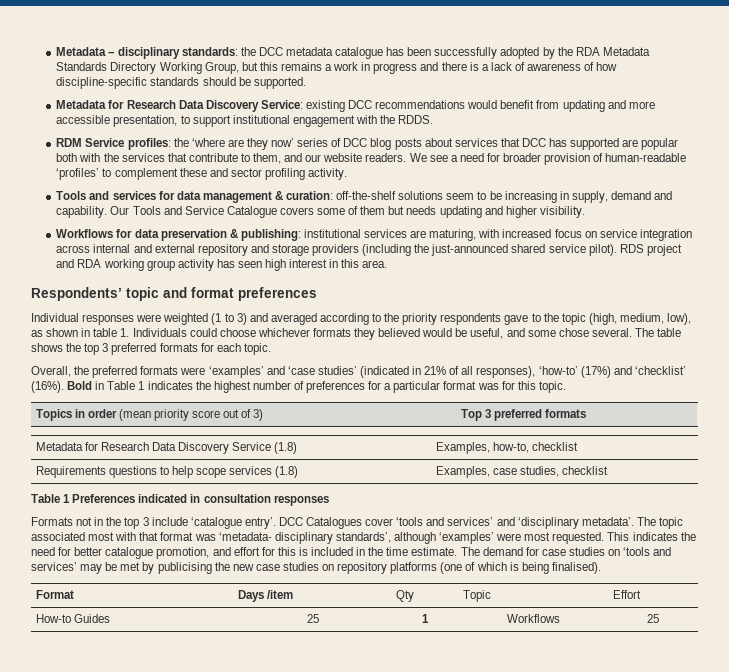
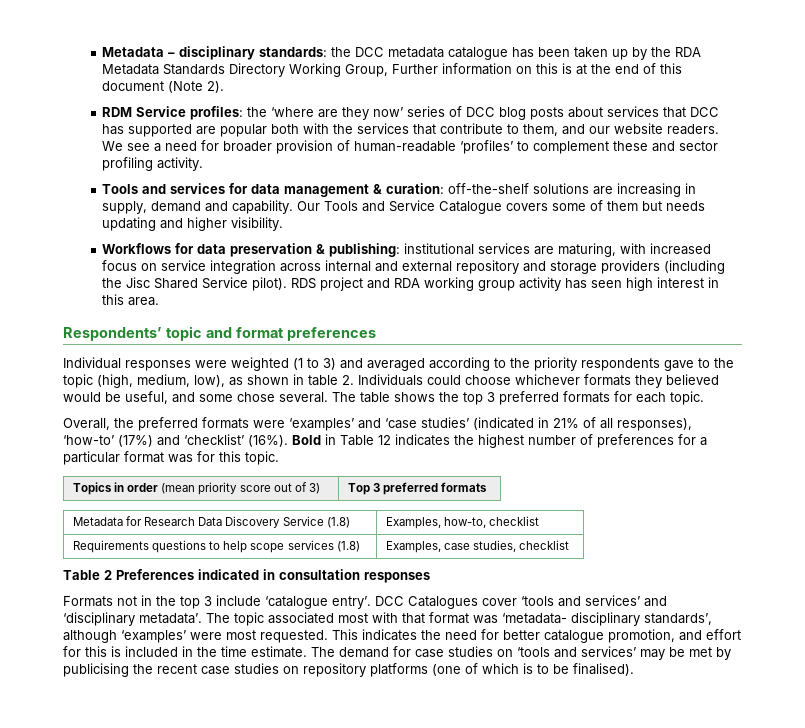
- Metadata – disciplinary standards: the DCC metadata catalogue has been successfully adopted by the RDA Metadata Standards Directory Working Group, but this remains a work in progress and there is a lack of awareness of how discipline-specific standards should be supported.
- Metadata for Research Data Discovery Service: existing DCC recommendations would benefit from updating and more accessible presentation, to support institutional engagement with the RDDS.
+ Metadata – disciplinary standards: the DCC metadata catalogue has been taken up by the RDA Metadata Standards Directory Working Group, Further information on this is at the end of this document (Note 2).
- Tools and services for data management & curation: off-the-shelf solutions seem to be increasing in supply, demand and capability.
+ Tools and services for data management & curation: off-the-shelf solutions are increasing in supply, demand and capability.
- Workflows for data preservation & publishing: institutional services are maturing, with increased focus on service integration across internal and external repository and storage providers (including the just-announced shared service pilot).
+ Workflows for data preservation & publishing: institutional services are maturing, with increased focus on service integration across internal and external repository and storage providers (including the Jisc Shared Service pilot).
- Individual responses were weighted (1 to 3) and averaged according to the priority respondents gave to the topic (high, medium, low), as shown in table 1. Individuals could choose whichever formats they believed would be useful, and some chose several.
+ Individual responses were weighted (1 to 3) and averaged according to the priority respondents gave to the topic (high, medium, low), as shown in table 2. Individuals could choose whichever formats they believed would be useful, and some chose several.
- Bold in Table 1 indicates the highest number of preferences for a particular format was for this topic.
+ Bold in Table 12 indicates the highest number of preferences for a particular format was for this topic.
- Table 1 Preferences indicated in consultation responses
+ Table 2 Preferences indicated in consultation responses
- The demand for case studies on ‘tools and services’ may be met by publicising the new case studies on repository platforms (one of which is being finalised).
+ The demand for case studies on ‘tools and services’ may be met by publicising the recent case studies on repository platforms (one of which is to be finalised).
- Format | Days /item | Qty | Topic | Effort
- How-to Guides | 25 | 1 | Workflows | 25

